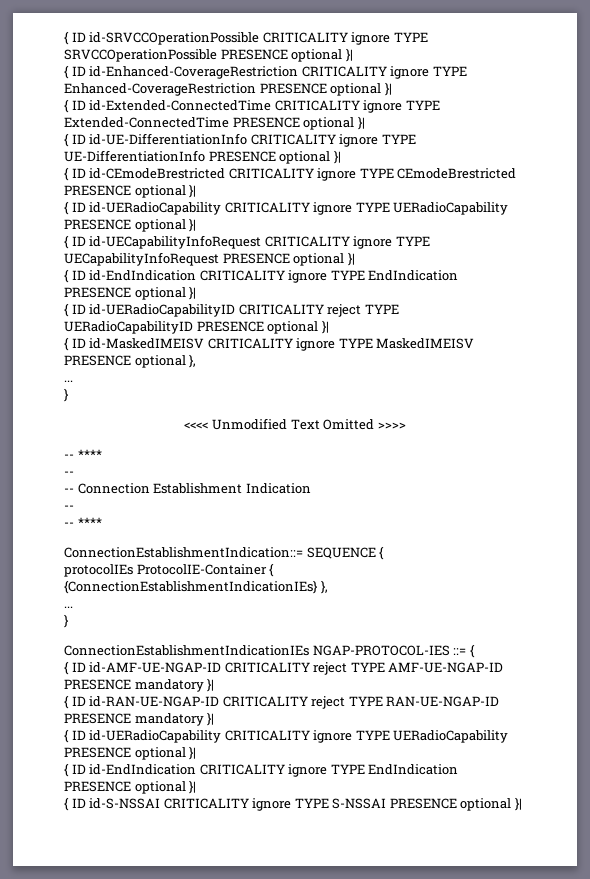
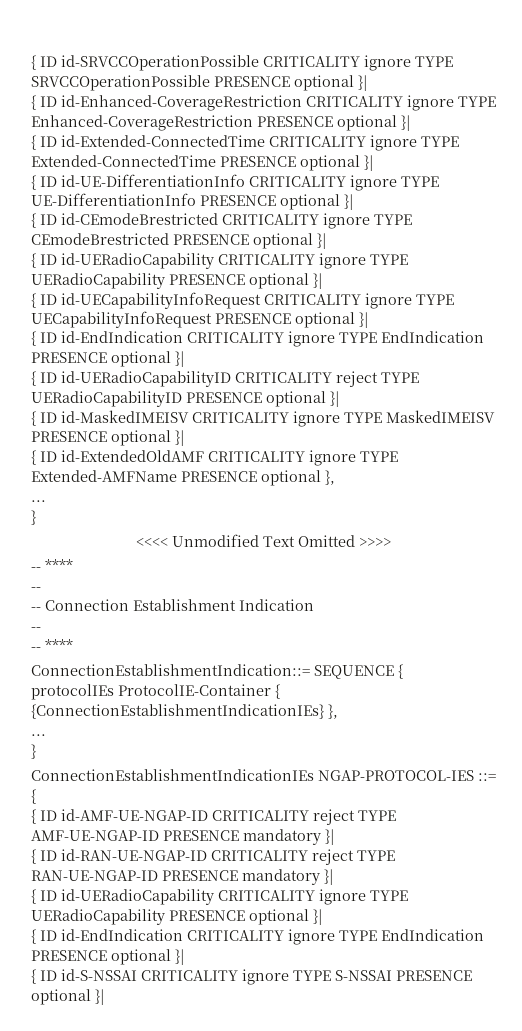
- { ID id-MaskedIMEISV CRITICALITY ignore TYPE MaskedIMEISV PRESENCE optional },
+ { ID id-MaskedIMEISV CRITICALITY ignore TYPE MaskedIMEISV PRESENCE optional }|
+ { ID id-ExtendedOldAMF CRITICALITY ignore TYPE Extended-AMFName PRESENCE optional },

